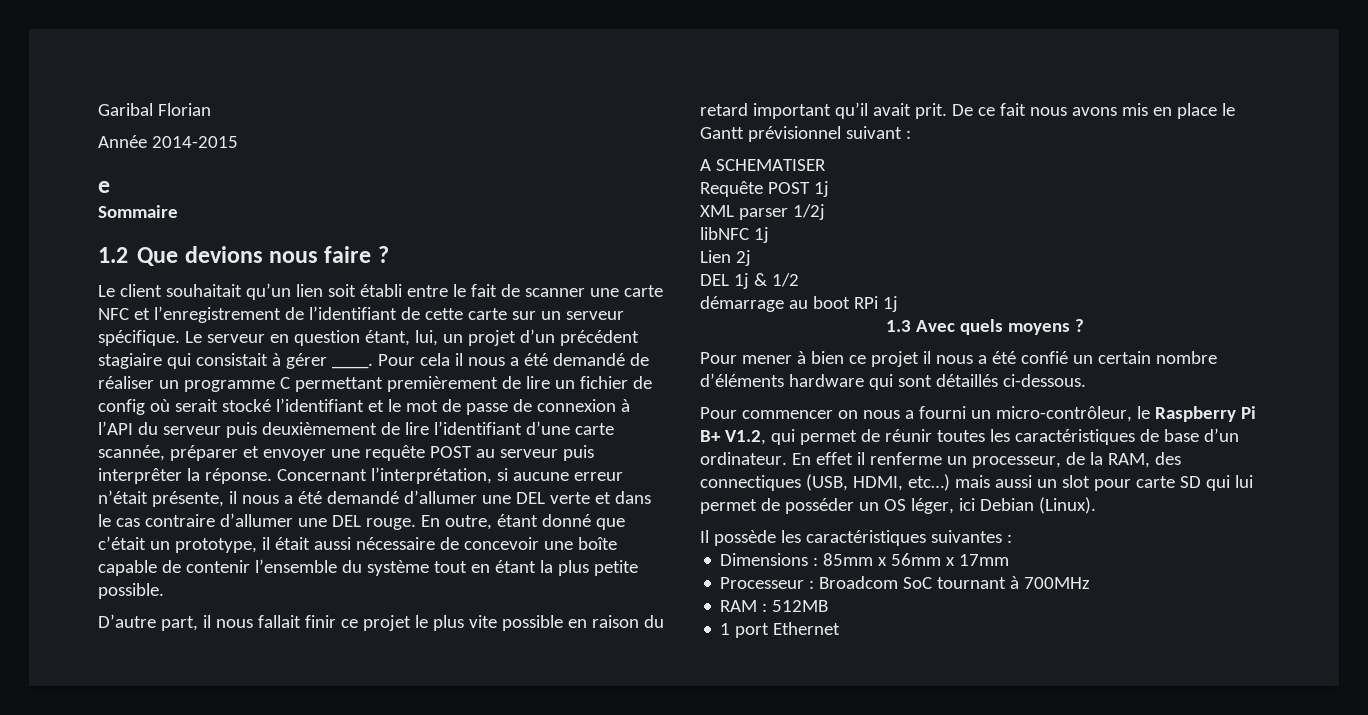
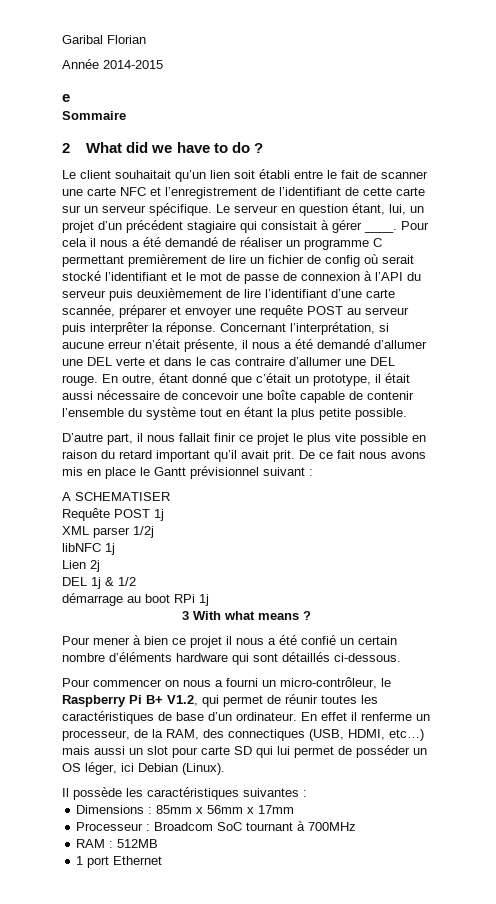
- 1.2 Que devions nous faire ?
+ 2 What did we have to do ?
- 1.3 Avec quels moyens ?
+ 3 With what means ?

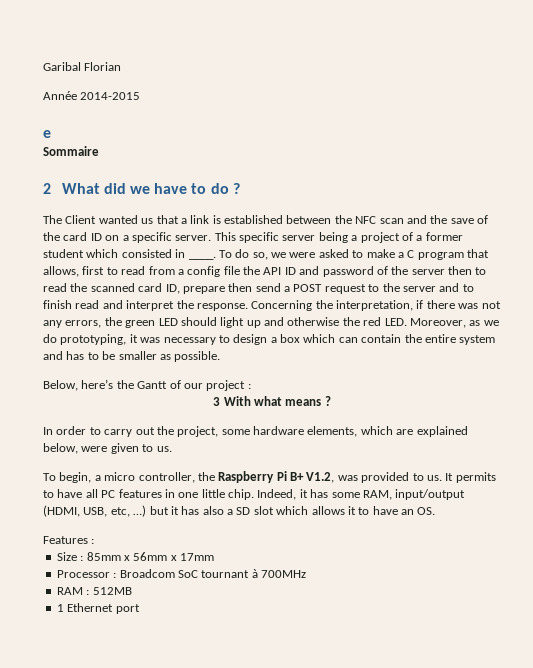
- Le client souhaitait qu’un lien soit établi entre le fait de scanner une carte NFC et l’enregistrement de l’identifiant de cette carte sur un serveur spécifique. Le serveur en question étant, lui, un projet d’un précédent stagiaire qui consistait à gérer ____. Pour cela il nous a été demandé de réaliser un programme C permettant premièrement de lire un fichier de config où serait stocké l’identifiant et le mot de passe de connexion à l’API du serveur puis deuxièmement de lire l’identifiant d’une carte scannée, préparer et envoyer une requête POST au serveur puis interprêter la réponse. Concernant l’interprétation, si aucune erreur n’était présente, il nous a été demandé d’allumer une DEL verte et dans le cas contraire d’allumer une DEL rouge. En outre, étant donné que c’était un prototype, il était aussi nécessaire de concevoir une boîte capable de contenir l’ensemble du système tout en étant la plus petite possible.
- D’autre part, il nous fallait finir ce projet le plus vite possible en raison du retard important qu’il avait prit. De ce fait nous avons mis en place le Gantt prévisionnel suivant :
- A SCHEMATISER
- Requête POST 1j
- XML parser 1/2j
- libNFC 1j
- Lien 2j
- DEL 1j & 1/2
- démarrage au boot RPi 1j
+ The Client wanted us that a link is established between the NFC scan and the save of the card ID on a specific server. This specific server being a project of a former student which consisted in ____. To do so, we were asked to make a C program that allows, first to read from a config file the API ID and password of the server then to read the scanned card ID, prepare then send a POST request to the server and to finish read and interpret the response. Concerning the interpretation, if there was not any errors, the green LED should light up and otherwise the red LED. Moreover, as we do prototyping, it was necessary to design a box which can contain the entire system and has to be smaller as possible.
+ Below, here’s the Gantt of our project :
- Pour mener à bien ce projet il nous a été confié un certain nombre d’éléments hardware qui sont détaillés ci-dessous.
- Pour commencer on nous a fourni un micro-contrôleur, le Raspberry Pi B+ V1.2, qui permet de réunir toutes les caractéristiques de base d’un ordinateur. En effet il renferme un processeur, de la RAM, des connectiques (USB, HDMI, etc…) mais aussi un slot pour carte SD qui lui permet de posséder un OS léger, ici Debian (Linux).
- Il possède les caractéristiques suivantes :
- Dimensions : 85mm x 56mm x 17mm
+ In order to carry out the project, some hardware elements, which are explained below, were given to us.
+ To begin, a micro controller, the Raspberry Pi B+ V1.2, was provided to us. It permits to have all PC features in one little chip. Indeed, it has some RAM, input/output (HDMI, USB, etc, …) but it has also a SD slot which allows it to have an OS.
+ Features :
+ Size : 85mm x 56mm x 17mm
- Processeur : Broadcom SoC tournant à 700MHz
+ Processor : Broadcom SoC tournant à 700MHz
- 1 port Ethernet
+ 1 Ethernet port

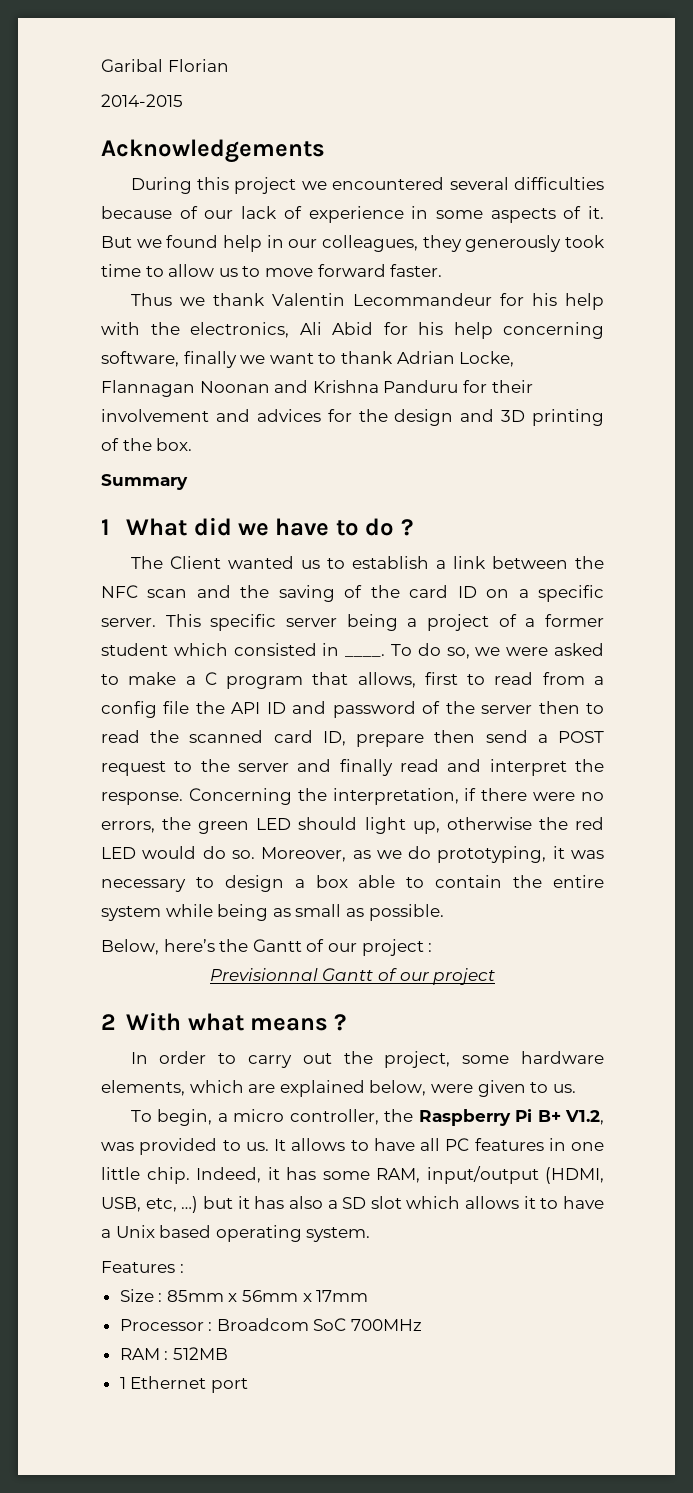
- Année 2014-2015
+ 2014-2015
- e
- Sommaire
- 2 What did we have to do ?
+ Acknowledgements
+ During this project we encountered several difficulties because of our lack of experience in some aspects of it. But we found help in our colleagues, they generously took time to allow us to move forward faster.
+ Thus we thank Valentin Lecommandeur for his help with the electronics, Ali Abid for his help concerning software, finally we want to thank Adrian Locke, Flannagan Noonan and Krishna Panduru for their involvement and advices for the design and 3D printing of the box.
+ Summary
+ 1 What did we have to do ?
- The Client wanted us that a link is established between the NFC scan and the save of the card ID on a specific server.
+ The Client wanted us to establish a link between the NFC scan and the saving of the card ID on a specific server.
- To do so, we were asked to make a C program that allows, first to read from a config file the API ID and password of the server then to read the scanned card ID, prepare then send a POST request to the server and to finish read and interpret the response.
+ To do so, we were asked to make a C program that allows, first to read from a config file the API ID and password of the server then to read the scanned card ID, prepare then send a POST request to the server and finally read and interpret the response.
- Concerning the interpretation, if there was not any errors, the green LED should light up and otherwise the red LED. Moreover, as we do prototyping, it was necessary to design a box which can contain the entire system and has to be smaller as possible.
+ Concerning the interpretation, if there were no errors, the green LED should light up, otherwise the red LED would do so. Moreover, as we do prototyping, it was necessary to design a box able to contain the entire system while being as small as possible.
- 3 With what means ?
+ Previsionnal Gantt of our project
+ 2 With what means ?
- It permits to have all PC features in one little chip.
+ It allows to have all PC features in one little chip.
- Indeed, it has some RAM, input/output (HDMI, USB, etc, …) but it has also a SD slot which allows it to have an OS.
+ Indeed, it has some RAM, input/output (HDMI, USB, etc, …) but it has also a SD slot which allows it to have a Unix based operating system.
- Processor : Broadcom SoC tournant à 700MHz
+ Processor : Broadcom SoC 700MHz

